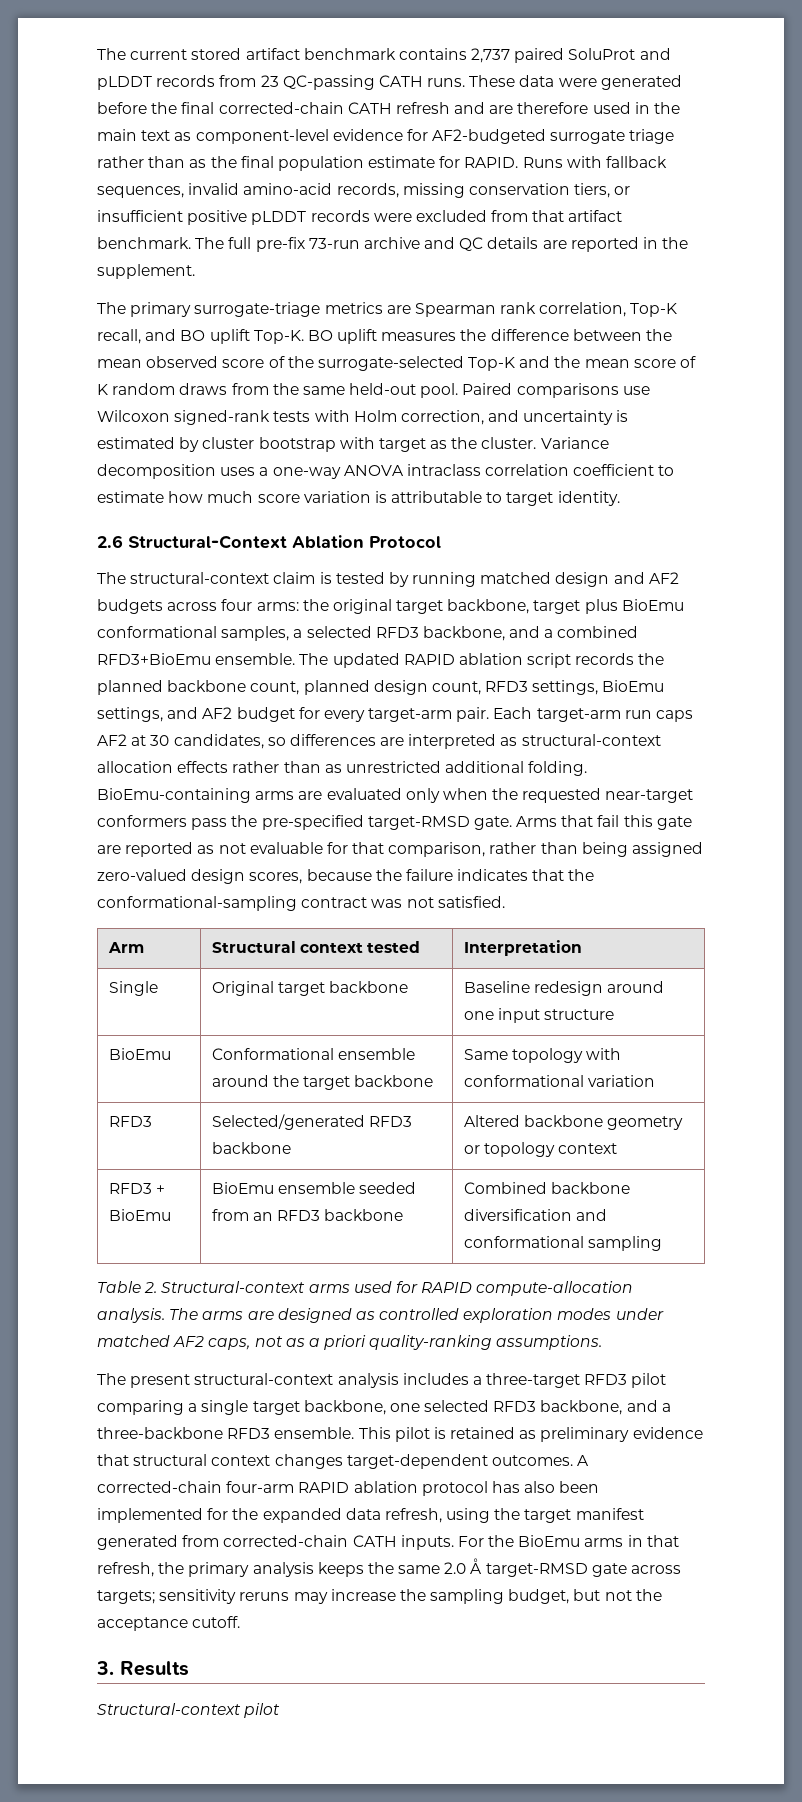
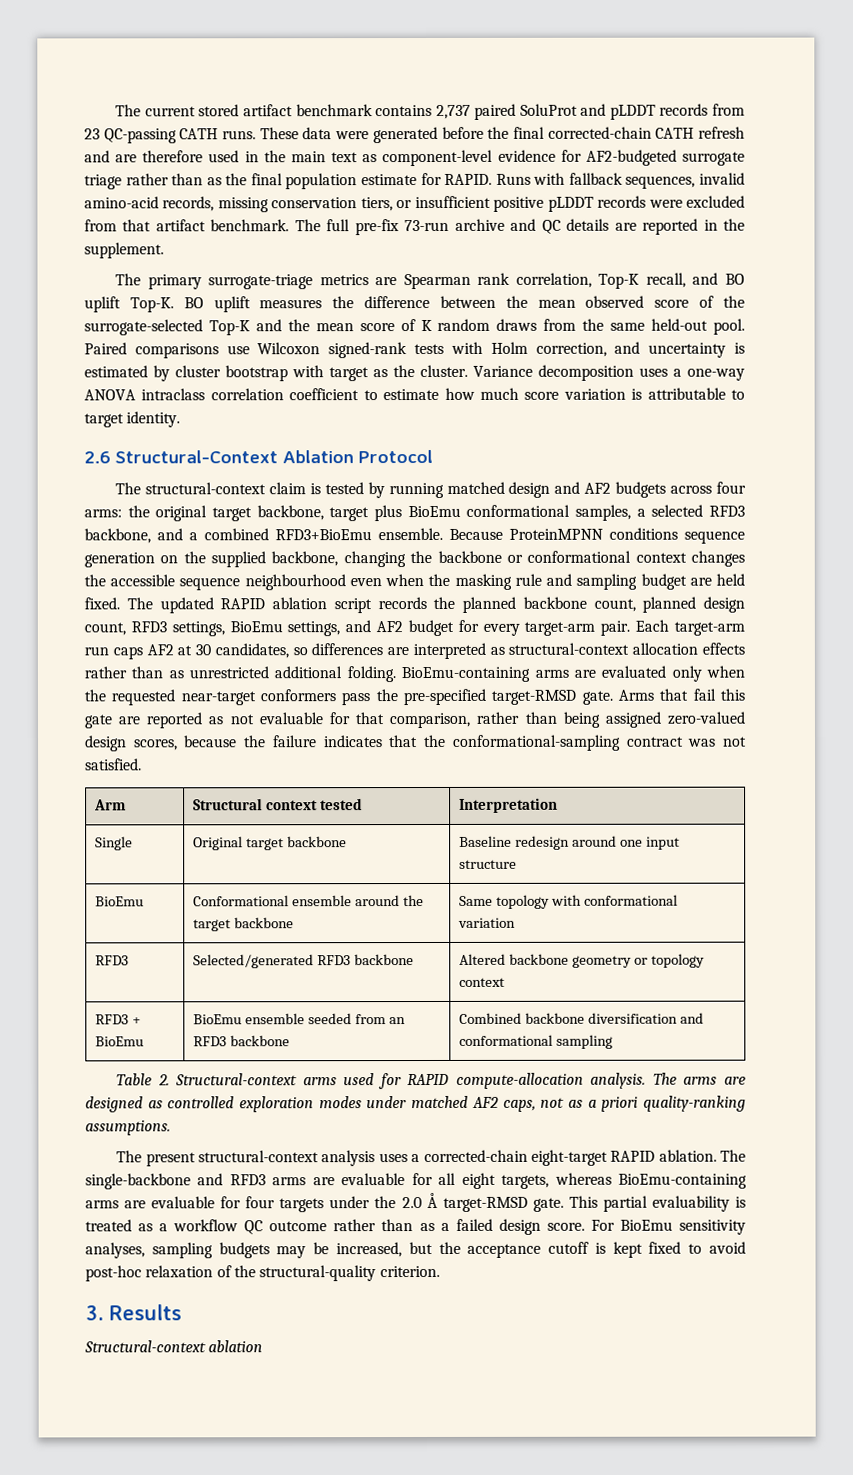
+ Because ProteinMPNN conditions sequence generation on the supplied backbone, changing the backbone or conformational context changes the accessible sequence neighbourhood even when the masking rule and sampling budget are held fixed.
- The present structural-context analysis includes a three-target RFD3 pilot comparing a single target backbone, one selected RFD3 backbone, and a three-backbone RFD3 ensemble. This pilot is retained as preliminary evidence that structural context changes target-dependent outcomes. A corrected-chain four-arm RAPID ablation protocol has also been implemented for the expanded data refresh, using the target manifest generated from corrected-chain CATH inputs. For the BioEmu arms in that refresh, the primary analysis keeps the same 2.0 Å target-RMSD gate across targets; sensitivity reruns may increase the sampling budget, but not the acceptance cutoff.
+ The present structural-context analysis uses a corrected-chain eight-target RAPID ablation. The single-backbone and RFD3 arms are evaluable for all eight targets, whereas BioEmu-containing arms are evaluable for four targets under the 2.0 Å target-RMSD gate. This partial evaluability is treated as a workflow QC outcome rather than as a failed design score. For BioEmu sensitivity analyses, sampling budgets may be increased, but the acceptance cutoff is kept fixed to avoid post-hoc relaxation of the structural-quality criterion.
- Structural-context pilot
+ Structural-context ablation

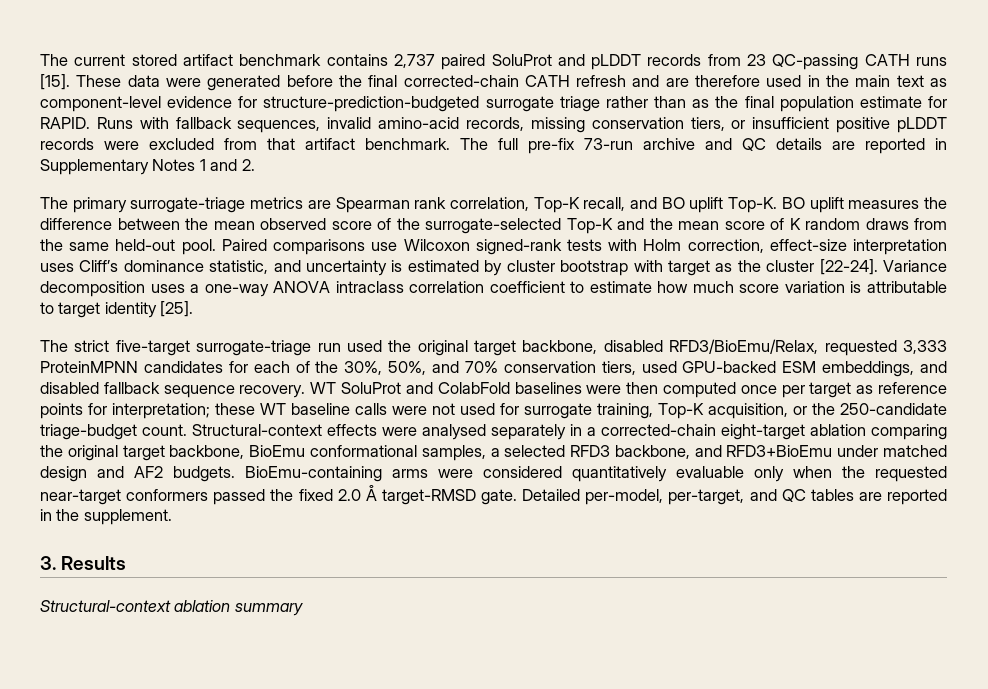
- The current stored artifact benchmark contains 2,737 paired SoluProt and pLDDT records from 23 QC-passing CATH runs.
+ The current stored artifact benchmark contains 2,737 paired SoluProt and pLDDT records from 23 QC-passing CATH runs [15].
- These data were generated before the final corrected-chain CATH refresh and are therefore used in the main text as component-level evidence for AF2-budgeted surrogate triage rather than as the final population estimate for RAPID.
+ These data were generated before the final corrected-chain CATH refresh and are therefore used in the main text as component-level evidence for structure-prediction-budgeted surrogate triage rather than as the final population estimate for RAPID.
- The full pre-fix 73-run archive and QC details are reported in the supplement.
+ The full pre-fix 73-run archive and QC details are reported in Supplementary Notes 1 and 2.
- Paired comparisons use Wilcoxon signed-rank tests with Holm correction, and uncertainty is estimated by cluster bootstrap with target as the cluster.
+ Paired comparisons use Wilcoxon signed-rank tests with Holm correction, effect-size interpretation uses Cliff’s dominance statistic, and uncertainty is estimated by cluster bootstrap with target as the cluster [22-24].
- Variance decomposition uses a one-way ANOVA intraclass correlation coefficient to estimate how much score variation is attributable to target identity.
- 2.6 Structural-Context Ablation Protocol
- The structural-context claim is tested by running matched design and AF2 budgets across four arms: the original target backbone, target plus BioEmu conformational samples, a selected RFD3 backbone, and a combined RFD3+BioEmu ensemble. Because ProteinMPNN conditions sequence generation on the supplied backbone, changing the backbone or conformational context changes the accessible sequence neighbourhood even when the masking rule and sampling budget are held fixed. The updated RAPID ablation script records the planned backbone count, planned design count, RFD3 settings, BioEmu settings, and AF2 budget for every target-arm pair. Each target-arm run caps AF2 at 30 candidates, so differences are interpreted as structural-context allocation effects rather than as unrestricted additional folding. BioEmu-containing arms are evaluated only when the requested near-target conformers pass the pre-specified target-RMSD gate. Arms that fail this gate are reported as not evaluable for that comparison, rather than being assigned zero-valued design scores, because the failure indicates that the conformational-sampling contract was not satisfied.
- Arm | Structural context tested | Interpretation
- Single | Original target backbone | Baseline redesign around one input structure
- BioEmu | Conformational ensemble around the target backbone | Same topology with conformational variation
- RFD3 | Selected/generated RFD3 backbone | Altered backbone geometry or topology context
- RFD3 + BioEmu | BioEmu ensemble seeded from an RFD3 backbone | Combined backbone diversification and conformational sampling
- Table 2. Structural-context arms used for RAPID compute-allocation analysis. The arms are designed as controlled exploration modes under matched AF2 caps, not as a priori quality-ranking assumptions.
- The present structural-context analysis uses a corrected-chain eight-target RAPID ablation. The single-backbone and RFD3 arms are evaluable for all eight targets, whereas BioEmu-containing arms are evaluable for four targets under the 2.0 Å target-RMSD gate. This partial evaluability is treated as a workflow QC outcome rather than as a failed design score. For BioEmu sensitivity analyses, sampling budgets may be increased, but the acceptance cutoff is kept fixed to avoid post-hoc relaxation of the structural-quality criterion.
+ Variance decomposition uses a one-way ANOVA intraclass correlation coefficient to estimate how much score variation is attributable to target identity [25].
+ The strict five-target surrogate-triage run used the original target backbone, disabled RFD3/BioEmu/Relax, requested 3,333 ProteinMPNN candidates for each of the 30%, 50%, and 70% conservation tiers, used GPU-backed ESM embeddings, and disabled fallback sequence recovery. WT SoluProt and ColabFold baselines were then computed once per target as reference points for interpretation; these WT baseline calls were not used for surrogate training, Top-K acquisition, or the 250-candidate triage-budget count. Structural-context effects were analysed separately in a corrected-chain eight-target ablation comparing the original target backbone, BioEmu conformational samples, a selected RFD3 backbone, and RFD3+BioEmu under matched design and AF2 budgets. BioEmu-containing arms were considered quantitatively evaluable only when the requested near-target conformers passed the fixed 2.0 Å target-RMSD gate. Detailed per-model, per-target, and QC tables are reported in the supplement.
- Structural-context ablation
+ Structural-context ablation summary

